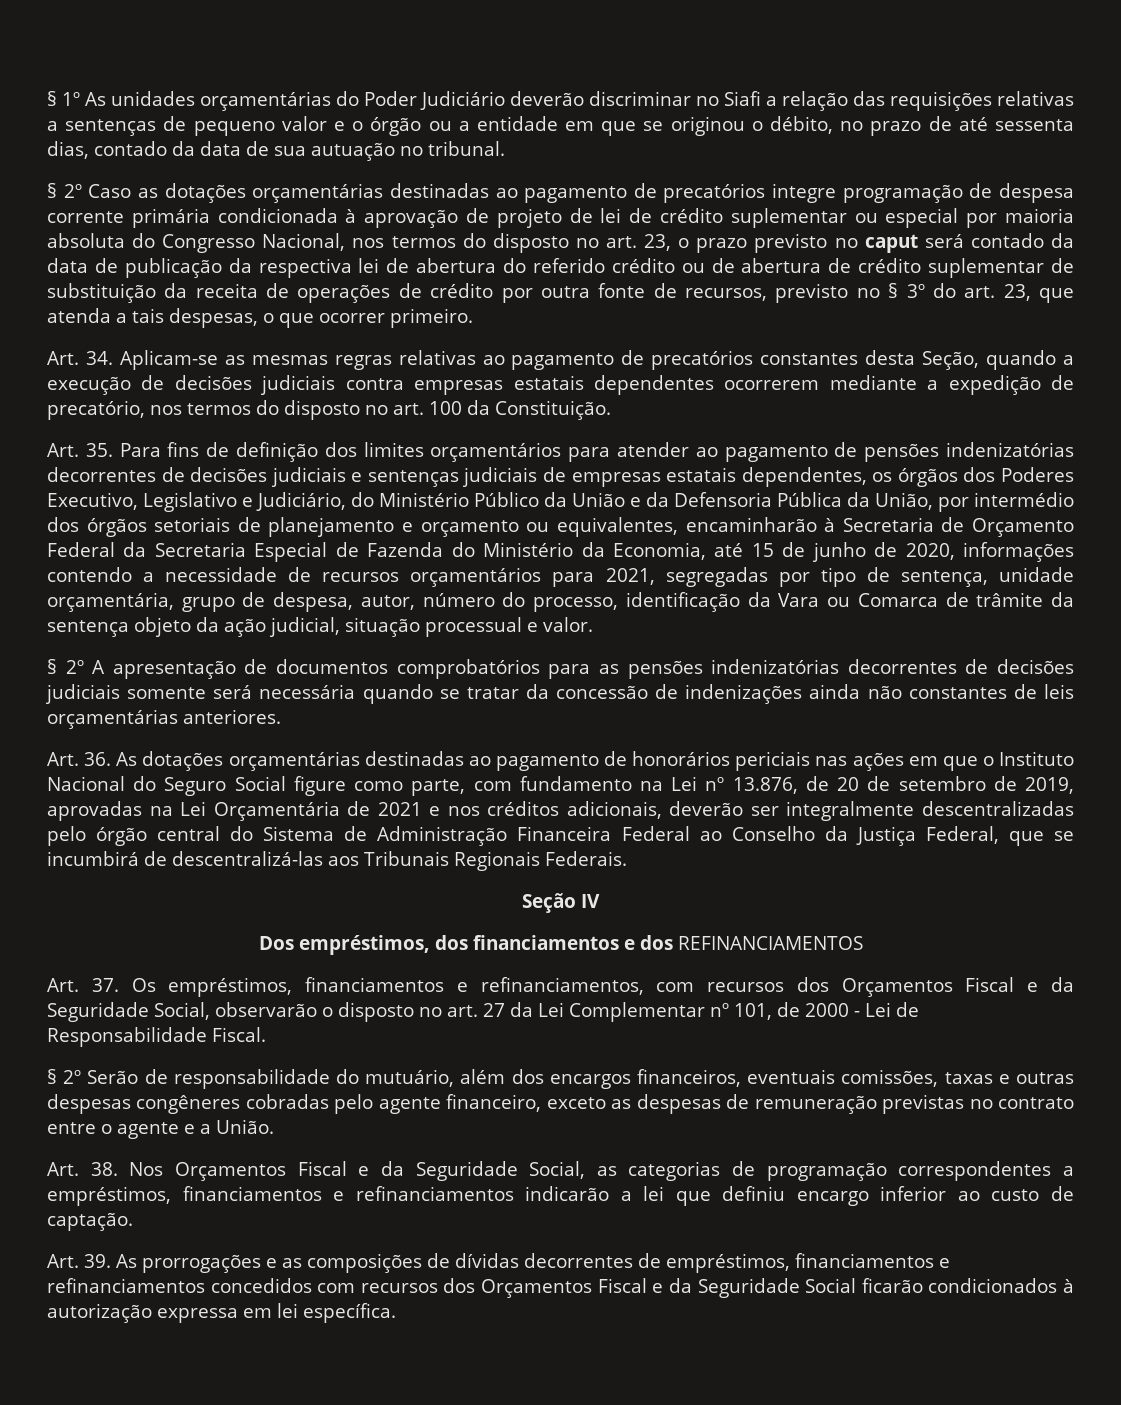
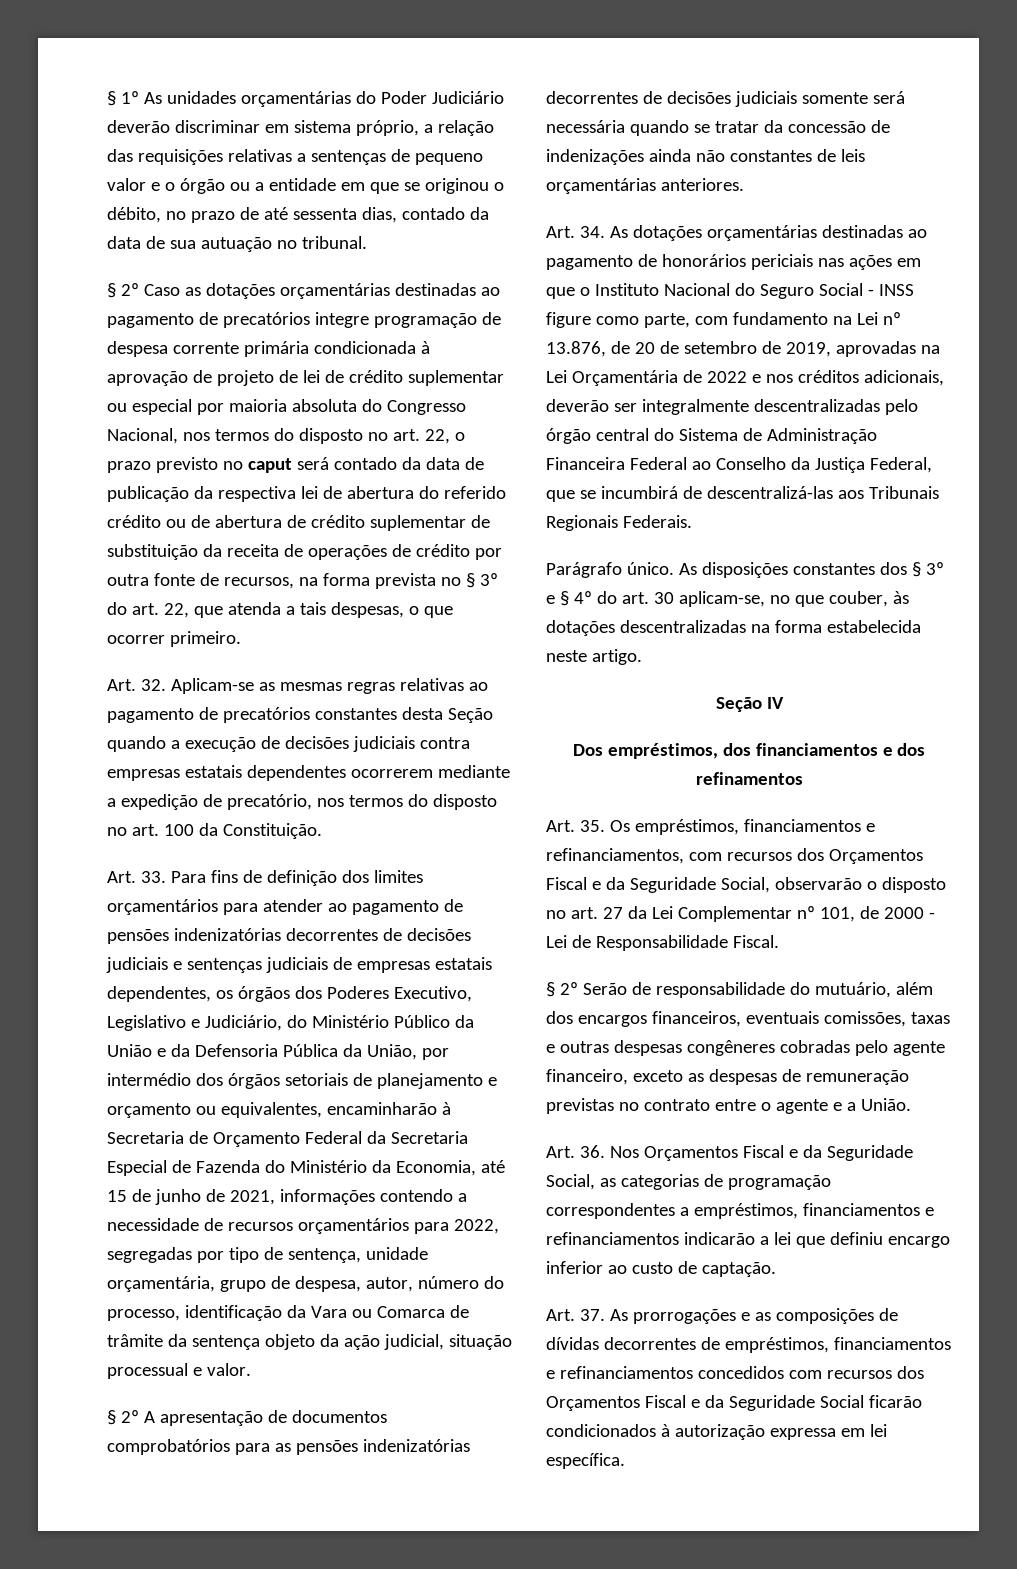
- § 1º As unidades orçamentárias do Poder Judiciário deverão discriminar no Siafi a relação das requisições relativas a sentenças de pequeno valor e o órgão ou a entidade em que se originou o débito, no prazo de até sessenta dias, contado da data de sua autuação no tribunal.
+ § 1º As unidades orçamentárias do Poder Judiciário deverão discriminar em sistema próprio, a relação das requisições relativas a sentenças de pequeno valor e o órgão ou a entidade em que se originou o débito, no prazo de até sessenta dias, contado da data de sua autuação no tribunal.
- § 2º Caso as dotações orçamentárias destinadas ao pagamento de precatórios integre programação de despesa corrente primária condicionada à aprovação de projeto de lei de crédito suplementar ou especial por maioria absoluta do Congresso Nacional, nos termos do disposto no art. 23, o prazo previsto no caput será contado da data de publicação da respectiva lei de abertura do referido crédito ou de abertura de crédito suplementar de substituição da receita de operações de crédito por outra fonte de recursos, previsto no § 3º do art. 23, que atenda a tais despesas, o que ocorrer primeiro.
+ § 2º Caso as dotações orçamentárias destinadas ao pagamento de precatórios integre programação de despesa corrente primária condicionada à aprovação de projeto de lei de crédito suplementar ou especial por maioria absoluta do Congresso Nacional, nos termos do disposto no art. 22, o prazo previsto no caput será contado da data de publicação da respectiva lei de abertura do referido crédito ou de abertura de crédito suplementar de substituição da receita de operações de crédito por outra fonte de recursos, na forma prevista no § 3º do art. 22, que atenda a tais despesas, o que ocorrer primeiro.
- Art. 34. Aplicam-se as mesmas regras relativas ao pagamento de precatórios constantes desta Seção, quando a execução de decisões judiciais contra empresas estatais dependentes ocorrerem mediante a expedição de precatório, nos termos do disposto no art. 100 da Constituição.
+ Art. 32. Aplicam-se as mesmas regras relativas ao pagamento de precatórios constantes desta Seção quando a execução de decisões judiciais contra empresas estatais dependentes ocorrerem mediante a expedição de precatório, nos termos do disposto no art. 100 da Constituição.
- Art. 35. Para fins de definição dos limites orçamentários para atender ao pagamento de pensões indenizatórias decorrentes de decisões judiciais e sentenças judiciais de empresas estatais dependentes, os órgãos dos Poderes Executivo, Legislativo e Judiciário, do Ministério Público da União e da Defensoria Pública da União, por intermédio dos órgãos setoriais de planejamento e orçamento ou equivalentes, encaminharão à Secretaria de Orçamento Federal da Secretaria Especial de Fazenda do Ministério da Economia, até 15 de junho de 2020, informações contendo a necessidade de recursos orçamentários para 2021, segregadas por tipo de sentença, unidade orçamentária, grupo de despesa, autor, número do processo, identificação da Vara ou Comarca de trâmite da sentença objeto da ação judicial, situação processual e valor.
+ Art. 33. Para fins de definição dos limites orçamentários para atender ao pagamento de pensões indenizatórias decorrentes de decisões judiciais e sentenças judiciais de empresas estatais dependentes, os órgãos dos Poderes Executivo, Legislativo e Judiciário, do Ministério Público da União e da Defensoria Pública da União, por intermédio dos órgãos setoriais de planejamento e orçamento ou equivalentes, encaminharão à Secretaria de Orçamento Federal da Secretaria Especial de Fazenda do Ministério da Economia, até 15 de junho de 2021, informações contendo a necessidade de recursos orçamentários para 2022, segregadas por tipo de sentença, unidade orçamentária, grupo de despesa, autor, número do processo, identificação da Vara ou Comarca de trâmite da sentença objeto da ação judicial, situação processual e valor.
- Art. 36. As dotações orçamentárias destinadas ao pagamento de honorários periciais nas ações em que o Instituto Nacional do Seguro Social figure como parte, com fundamento na Lei nº 13.876, de 20 de setembro de 2019, aprovadas na Lei Orçamentária de 2021 e nos créditos adicionais, deverão ser integralmente descentralizadas pelo órgão central do Sistema de Administração Financeira Federal ao Conselho da Justiça Federal, que se incumbirá de descentralizá-las aos Tribunais Regionais Federais.
+ Art. 34. As dotações orçamentárias destinadas ao pagamento de honorários periciais nas ações em que o Instituto Nacional do Seguro Social - INSS figure como parte, com fundamento na Lei nº 13.876, de 20 de setembro de 2019, aprovadas na Lei Orçamentária de 2022 e nos créditos adicionais, deverão ser integralmente descentralizadas pelo órgão central do Sistema de Administração Financeira Federal ao Conselho da Justiça Federal, que se incumbirá de descentralizá-las aos Tribunais Regionais Federais.
+ Parágrafo único. As disposições constantes dos § 3º e § 4º do art. 30 aplicam-se, no que couber, às dotações descentralizadas na forma estabelecida neste artigo.
- Dos empréstimos, dos financiamentos e dos REFINANCIAMENTOS
- Art. 37. Os empréstimos, financiamentos e refinanciamentos, com recursos dos Orçamentos Fiscal e da Seguridade Social, observarão o disposto no art. 27 da Lei Complementar nº 101, de 2000 - Lei de Responsabilidade Fiscal.
+ Dos empréstimos, dos financiamentos e dos refinamentos
+ Art. 35. Os empréstimos, financiamentos e refinanciamentos, com recursos dos Orçamentos Fiscal e da Seguridade Social, observarão o disposto no art. 27 da Lei Complementar nº 101, de 2000 - Lei de Responsabilidade Fiscal.
- Art. 38. Nos Orçamentos Fiscal e da Seguridade Social, as categorias de programação correspondentes a empréstimos, financiamentos e refinanciamentos indicarão a lei que definiu encargo inferior ao custo de captação.
+ Art. 36. Nos Orçamentos Fiscal e da Seguridade Social, as categorias de programação correspondentes a empréstimos, financiamentos e refinanciamentos indicarão a lei que definiu encargo inferior ao custo de captação.
- Art. 39. As prorrogações e as composições de dívidas decorrentes de empréstimos, financiamentos e refinanciamentos concedidos com recursos dos Orçamentos Fiscal e da Seguridade Social ficarão condicionados à autorização expressa em lei específica.
+ Art. 37. As prorrogações e as composições de dívidas decorrentes de empréstimos, financiamentos e refinanciamentos concedidos com recursos dos Orçamentos Fiscal e da Seguridade Social ficarão condicionados à autorização expressa em lei específica.

